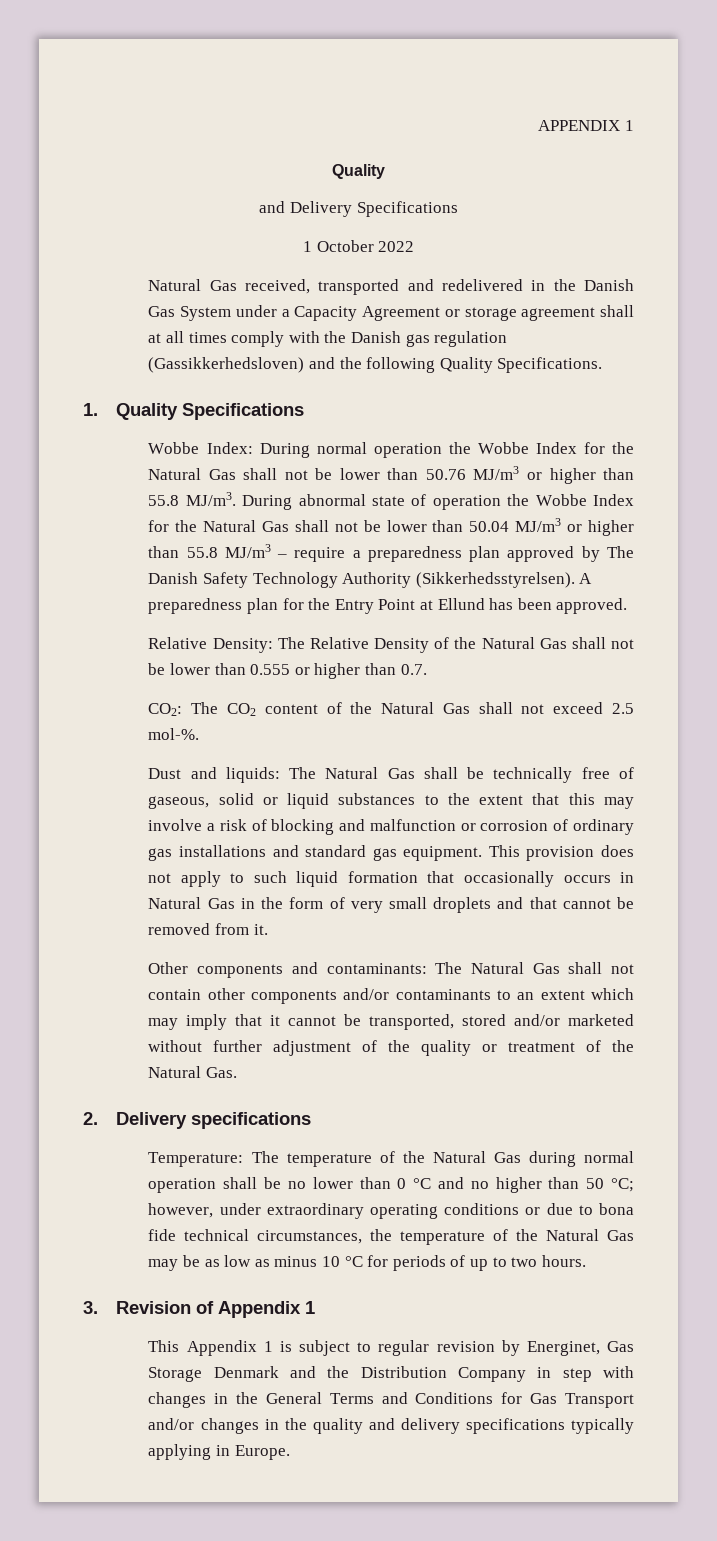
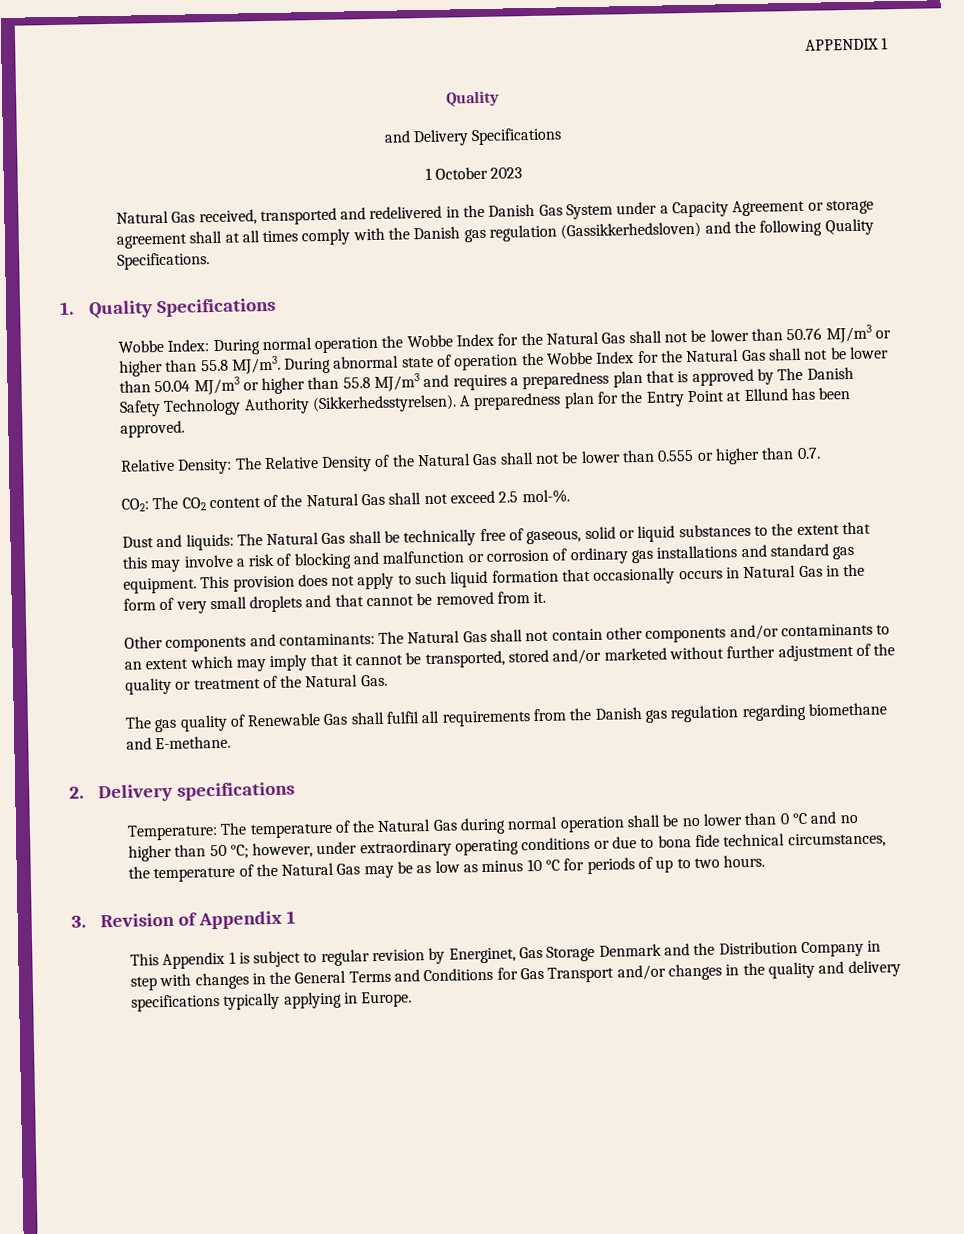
- 1 October 2022
+ 1 October 2023
- During abnormal state of operation the Wobbe Index for the Natural Gas shall not be lower than 50.04 MJ/m3 or higher than 55.8 MJ/m3 – require a preparedness plan approved by The Danish Safety Technology Authority (Sikkerhedsstyrelsen).
+ During abnormal state of operation the Wobbe Index for the Natural Gas shall not be lower than 50.04 MJ/m3 or higher than 55.8 MJ/m3 and requires a preparedness plan that is approved by The Danish Safety Technology Authority (Sikkerhedsstyrelsen).
+ The gas quality of Renewable Gas shall fulfil all requirements from the Danish gas regulation regarding biomethane and E-methane.

